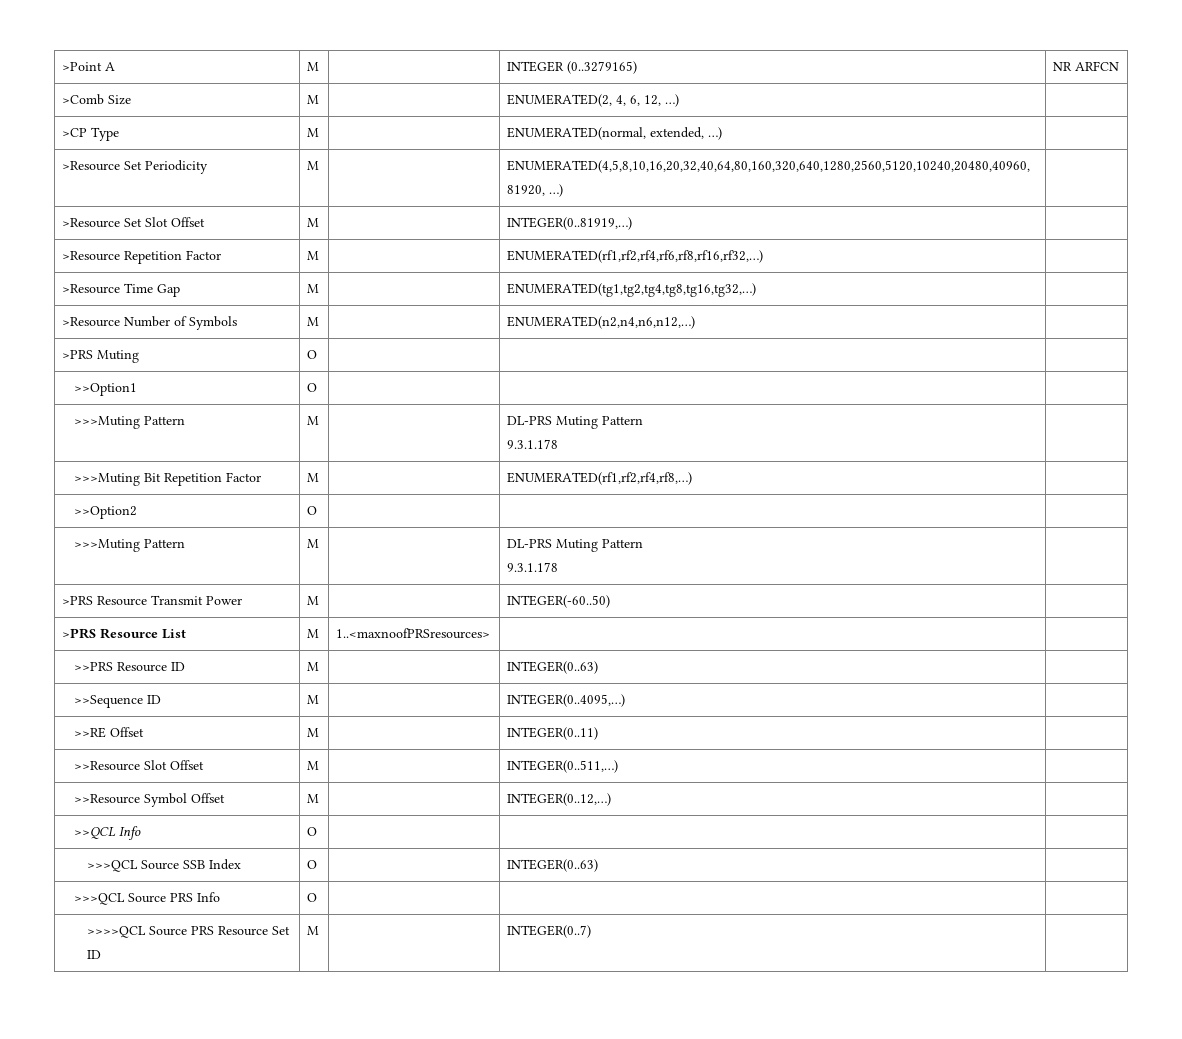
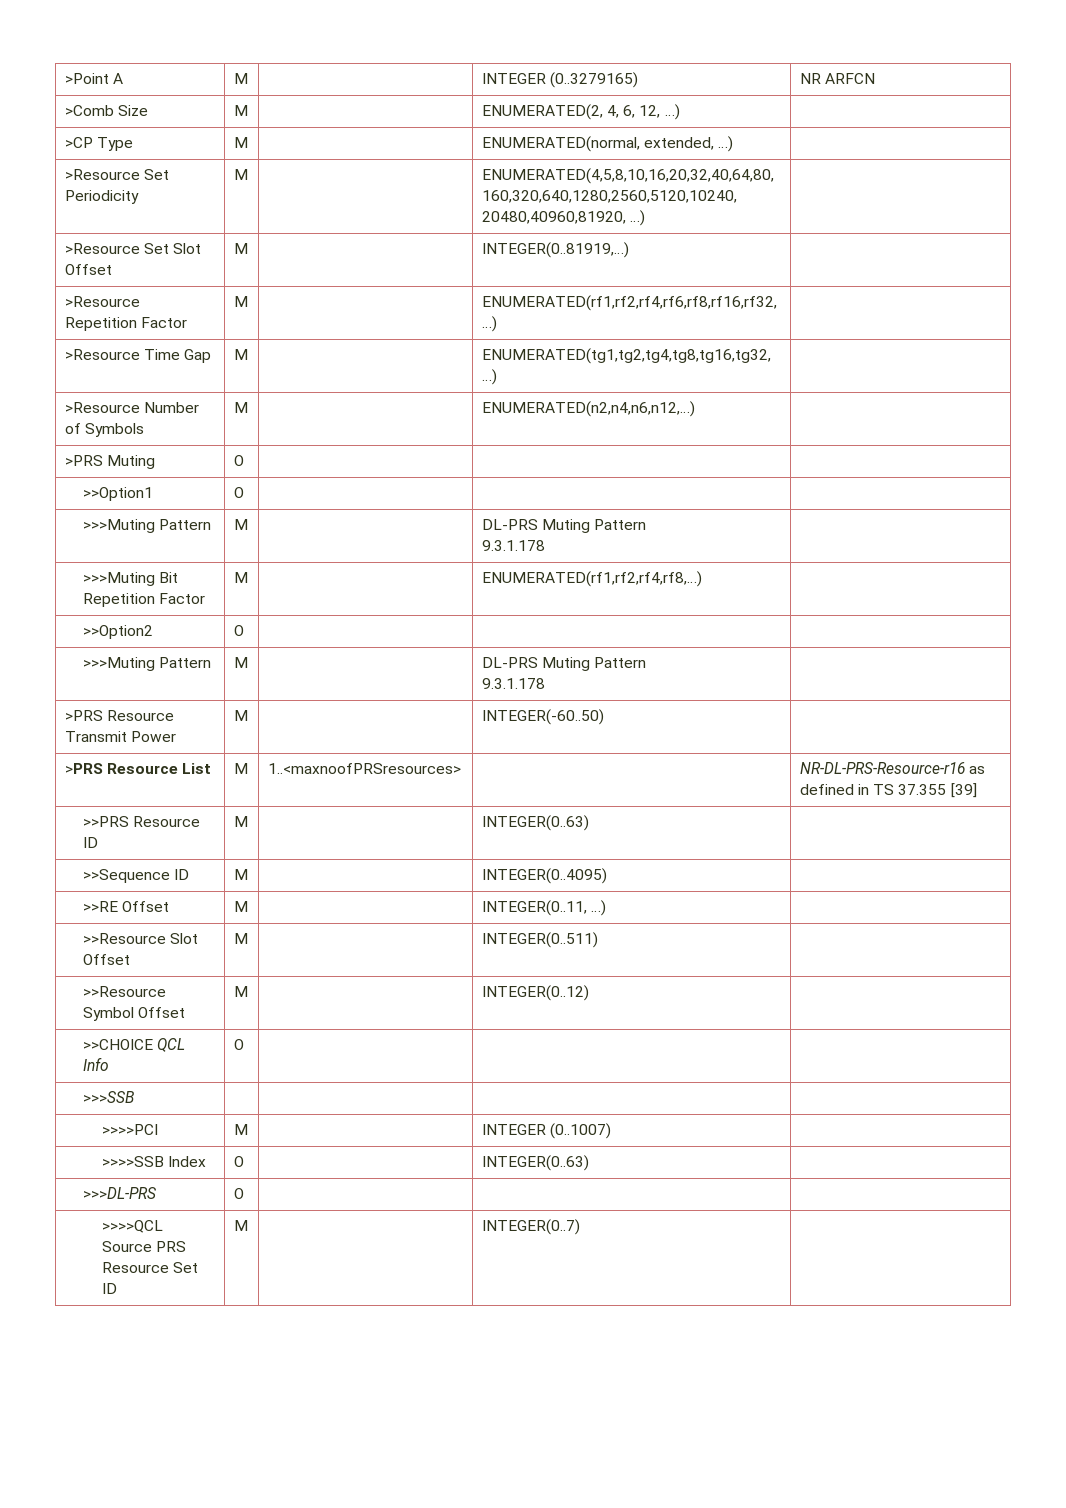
- >PRS Resource List | M | 1..<maxnoofPRSresources> | |
+ >PRS Resource List | M | 1..<maxnoofPRSresources> | | NR-DL-PRS-Resource-r16 as defined in TS 37.355 [39]
- >>Sequence ID | M | | INTEGER(0..4095,…) |
+ >>Sequence ID | M | | INTEGER(0..4095) |
- >>RE Offset | M | | INTEGER(0..11) |
+ >>RE Offset | M | | INTEGER(0..11, …) |
- >>Resource Slot Offset | M | | INTEGER(0..511,…) |
+ >>Resource Slot Offset | M | | INTEGER(0..511) |
- >>Resource Symbol Offset | M | | INTEGER(0..12,…) |
- >>QCL Info | O | | |
- >>>QCL Source SSB Index | O | | INTEGER(0..63) |
+ >>Resource Symbol Offset | M | | INTEGER(0..12) |
+ >>CHOICE QCL Info | O | | |
+ >>>SSB | | | |
+ >>>>PCI | M | | INTEGER (0..1007) |
+ >>>>SSB Index | O | | INTEGER(0..63) |
- >>>QCL Source PRS Info | O | | |
+ >>>DL-PRS | O | | |

